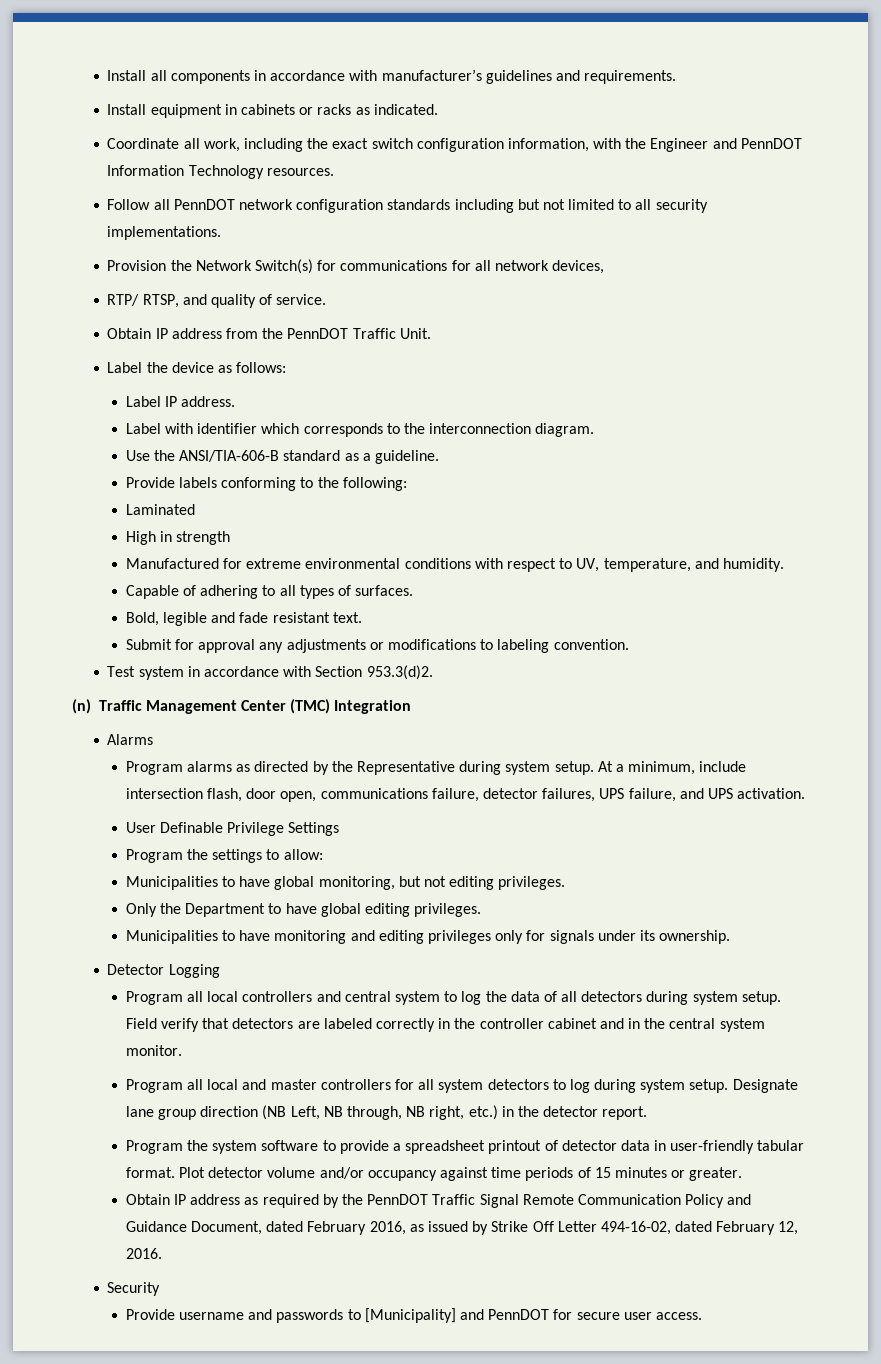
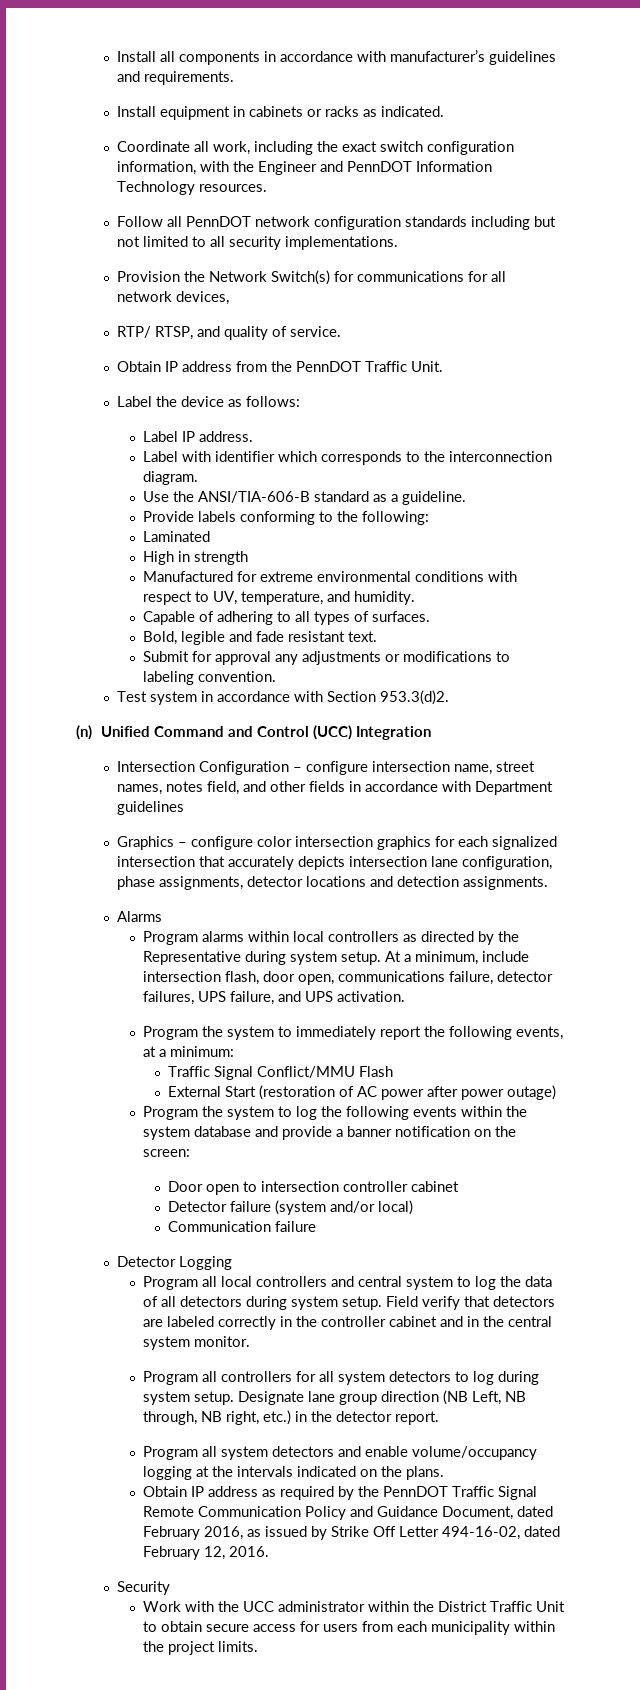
- (n) Traffic Management Center (TMC) Integration
+ (n) Unified Command and Control (UCC) Integration
+ Intersection Configuration – configure intersection name, street names, notes field, and other fields in accordance with Department guidelines
+ Graphics – configure color intersection graphics for each signalized intersection that accurately depicts intersection lane configuration, phase assignments, detector locations and detection assignments.
- Program alarms as directed by the Representative during system setup.
+ Program alarms within local controllers as directed by the Representative during system setup.
- User Definable Privilege Settings
- Program the settings to allow:
- Municipalities to have global monitoring, but not editing privileges.
- Only the Department to have global editing privileges.
- Municipalities to have monitoring and editing privileges only for signals under its ownership.
+ Program the system to immediately report the following events, at a minimum:
+ Traffic Signal Conflict/MMU Flash
+ External Start (restoration of AC power after power outage)
+ Program the system to log the following events within the system database and provide a banner notification on the screen:
+ Door open to intersection controller cabinet
+ Detector failure (system and/or local)
+ Communication failure
- Program all local and master controllers for all system detectors to log during system setup.
+ Program all controllers for all system detectors to log during system setup.
- Program the system software to provide a spreadsheet printout of detector data in user-friendly tabular format. Plot detector volume and/or occupancy against time periods of 15 minutes or greater.
+ Program all system detectors and enable volume/occupancy logging at the intervals indicated on the plans.
- Provide username and passwords to [Municipality] and PennDOT for secure user access.
+ Work with the UCC administrator within the District Traffic Unit to obtain secure access for users from each municipality within the project limits.

